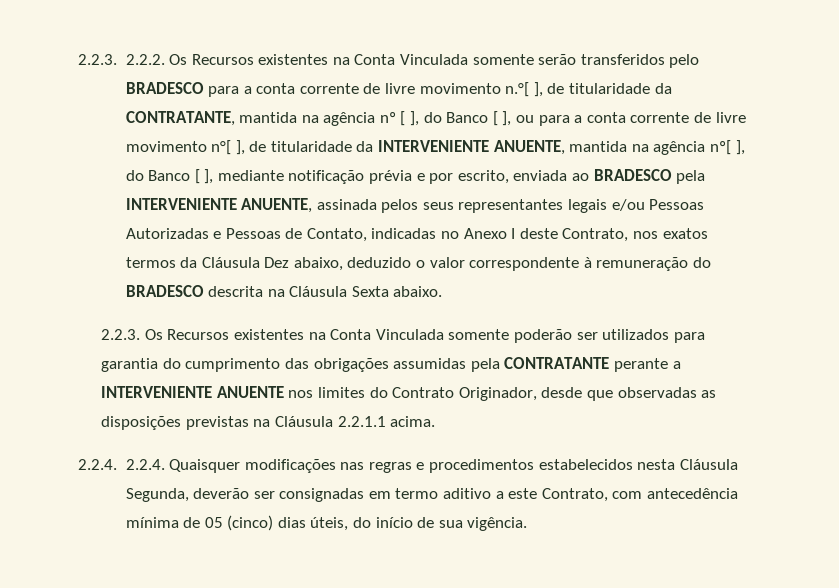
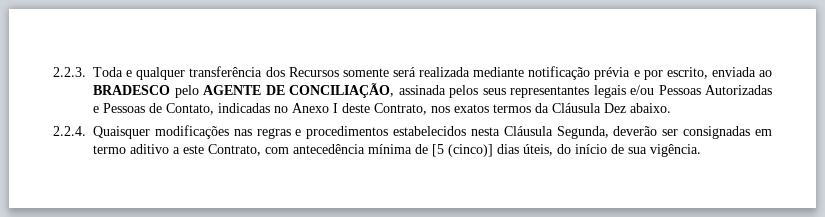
- 2.2.3. 2.2.2. Os Recursos existentes na Conta Vinculada somente serão transferidos pelo BRADESCO para a conta corrente de livre movimento n.°[ ], de titularidade da CONTRATANTE, mantida na agência nº [ ], do Banco [ ], ou para a conta corrente de livre movimento n°[ ], de titularidade da INTERVENIENTE ANUENTE, mantida na agência nº[ ], do Banco [ ], mediante notificação prévia e por escrito, enviada ao BRADESCO pela INTERVENIENTE ANUENTE, assinada pelos seus representantes legais e/ou Pessoas Autorizadas e Pessoas de Contato, indicadas no Anexo I deste Contrato, nos exatos termos da Cláusula Dez abaixo, deduzido o valor correspondente à remuneração do BRADESCO descrita na Cláusula Sexta abaixo.
- 2.2.3. Os Recursos existentes na Conta Vinculada somente poderão ser utilizados para garantia do cumprimento das obrigações assumidas pela CONTRATANTE perante a INTERVENIENTE ANUENTE nos limites do Contrato Originador, desde que observadas as disposições previstas na Cláusula 2.2.1.1 acima.
- 2.2.4. 2.2.4. Quaisquer modificações nas regras e procedimentos estabelecidos nesta Cláusula Segunda, deverão ser consignadas em termo aditivo a este Contrato, com antecedência mínima de 05 (cinco) dias úteis, do início de sua vigência.
+ 2.2.3. Toda e qualquer transferência dos Recursos somente será realizada mediante notificação prévia e por escrito, enviada ao BRADESCO pelo AGENTE DE CONCILIAÇÃO, assinada pelos seus representantes legais e/ou Pessoas Autorizadas e Pessoas de Contato, indicadas no Anexo I deste Contrato, nos exatos termos da Cláusula Dez abaixo.
+ 2.2.4. Quaisquer modificações nas regras e procedimentos estabelecidos nesta Cláusula Segunda, deverão ser consignadas em termo aditivo a este Contrato, com antecedência mínima de [5 (cinco)] dias úteis, do início de sua vigência.

